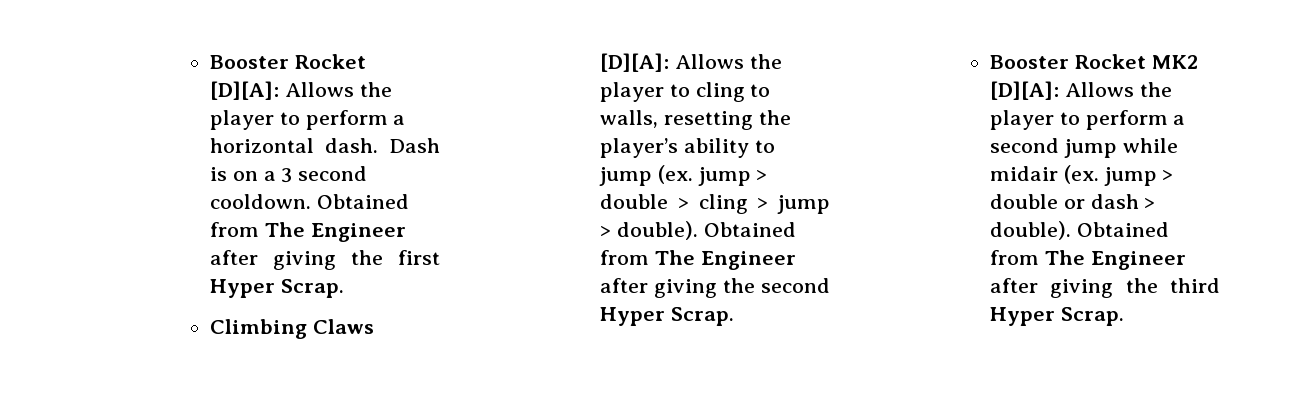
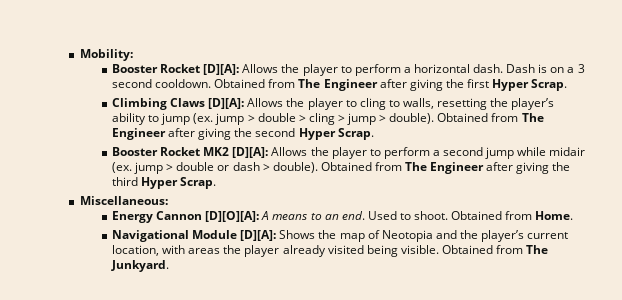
+ Mobility:
+ Miscellaneous:
+ Energy Cannon [D][O][A]: A means to an end. Used to shoot. Obtained from Home.
+ Navigational Module [D][A]: Shows the map of Neotopia and the player’s current location, with areas the player already visited being visible. Obtained from The Junkyard.

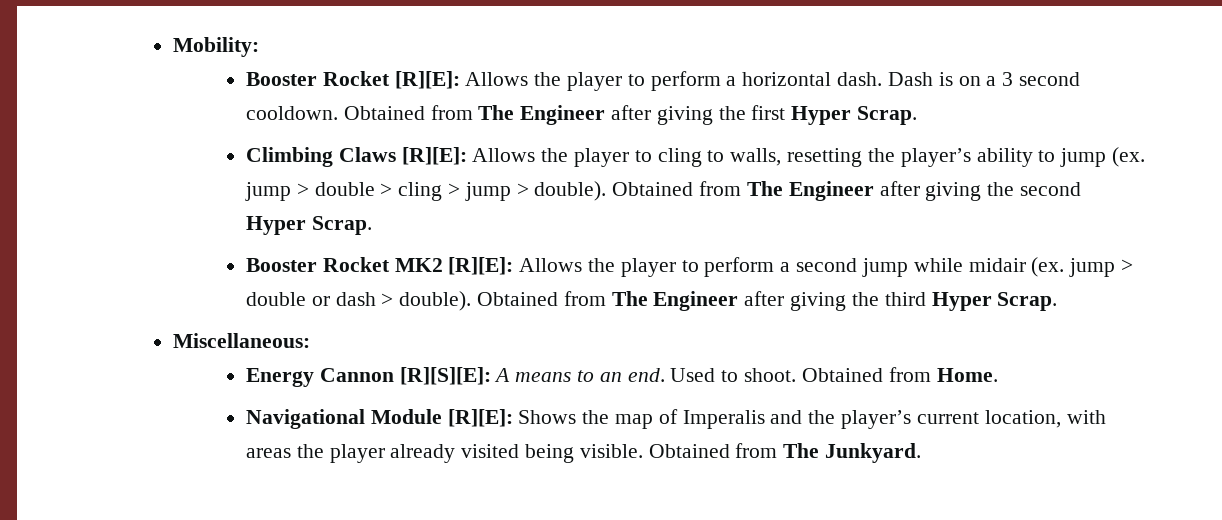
- Booster Rocket [D][A]: Allows the player to perform a horizontal dash.
+ Booster Rocket [R][E]: Allows the player to perform a horizontal dash.
- Climbing Claws [D][A]: Allows the player to cling to walls, resetting the player’s ability to jump (ex. jump > double > cling > jump > double).
+ Climbing Claws [R][E]: Allows the player to cling to walls, resetting the player’s ability to jump (ex. jump > double > cling > jump > double).
- Booster Rocket MK2 [D][A]: Allows the player to perform a second jump while midair (ex. jump > double or dash > double).
+ Booster Rocket MK2 [R][E]: Allows the player to perform a second jump while midair (ex. jump > double or dash > double).
- Energy Cannon [D][O][A]: A means to an end.
+ Energy Cannon [R][S][E]: A means to an end.
- Navigational Module [D][A]: Shows the map of Neotopia and the player’s current location, with areas the player already visited being visible.
+ Navigational Module [R][E]: Shows the map of Imperalis and the player’s current location, with areas the player already visited being visible.

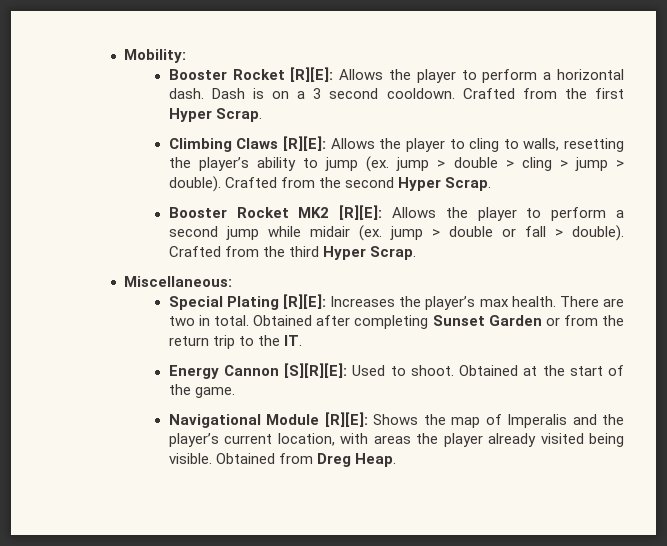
- Obtained from The Engineer after giving the first Hyper Scrap.
+ Crafted from the first Hyper Scrap.
- Obtained from The Engineer after giving the second Hyper Scrap.
+ Crafted from the second Hyper Scrap.
- Booster Rocket MK2 [R][E]: Allows the player to perform a second jump while midair (ex. jump > double or dash > double). Obtained from The Engineer after giving the third Hyper Scrap.
+ Booster Rocket MK2 [R][E]: Allows the player to perform a second jump while midair (ex. jump > double or fall > double). Crafted from the third Hyper Scrap.
- Energy Cannon [R][S][E]: A means to an end. Used to shoot. Obtained from Home.
+ Special Plating [R][E]: Increases the player’s max health. There are two in total. Obtained after completing Sunset Garden or from the return trip to the IT.
+ Energy Cannon [S][R][E]: Used to shoot. Obtained at the start of the game.
- Obtained from The Junkyard.
+ Obtained from Dreg Heap.

